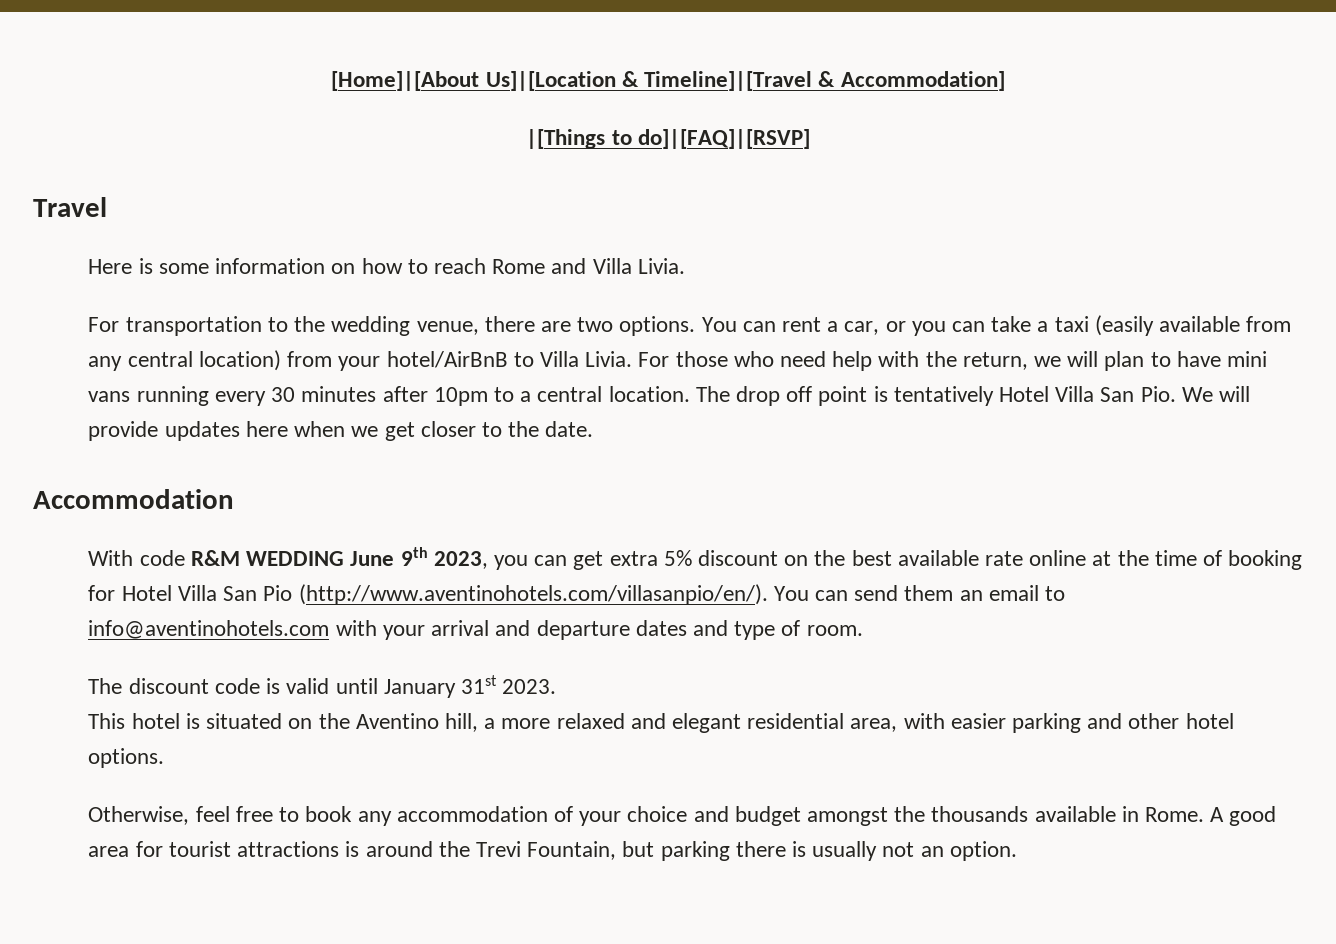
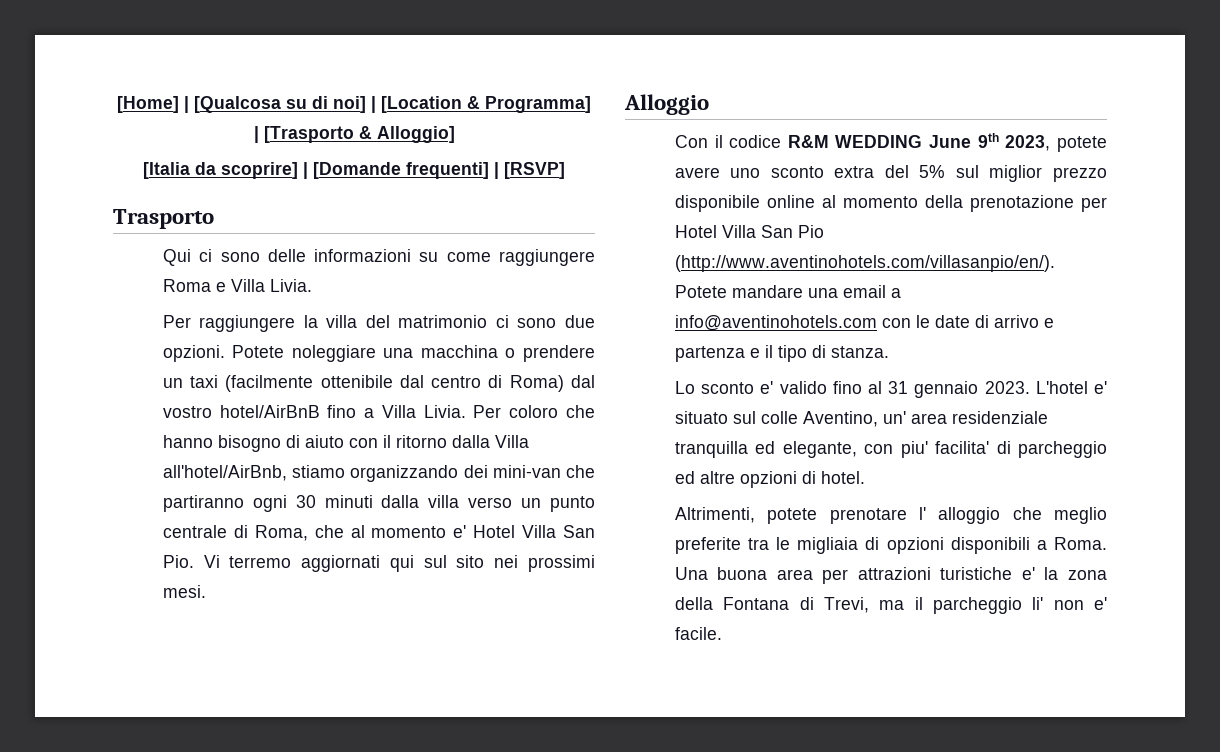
- [Home]|[About Us]|[Location & Timeline]|[Travel & Accommodation]
- |[Things to do]|[FAQ]|[RSVP]
- Travel
- Here is some information on how to reach Rome and Villa Livia.
- For transportation to the wedding venue, there are two options. You can rent a car, or you can take a taxi (easily available from any central location) from your hotel/AirBnB to Villa Livia. For those who need help with the return, we will plan to have mini vans running every 30 minutes after 10pm to a central location. The drop off point is tentatively Hotel Villa San Pio. We will provide updates here when we get closer to the date.
- Accommodation
- With code R&M WEDDING June 9th 2023, you can get extra 5% discount on the best available rate online at the time of booking for Hotel Villa San Pio (http://www.aventinohotels.com/villasanpio/en/). You can send them an email to info@aventinohotels.com with your arrival and departure dates and type of room.
- The discount code is valid until January 31st 2023.
- This hotel is situated on the Aventino hill, a more relaxed and elegant residential area, with easier parking and other hotel options.
- Otherwise, feel free to book any accommodation of your choice and budget amongst the thousands available in Rome. A good area for tourist attractions is around the Trevi Fountain, but parking there is usually not an option.
+ [Home] | [Qualcosa su di noi] | [Location & Programma] | [Trasporto & Alloggio]
+ [Italia da scoprire] | [Domande frequenti] | [RSVP]
+ Trasporto
+ Qui ci sono delle informazioni su come raggiungere Roma e Villa Livia.
+ Per raggiungere la villa del matrimonio ci sono due opzioni. Potete noleggiare una macchina o prendere un taxi (facilmente ottenibile dal centro di Roma) dal vostro hotel/AirBnB fino a Villa Livia. Per coloro che hanno bisogno di aiuto con il ritorno dalla Villa all'hotel/AirBnb, stiamo organizzando dei mini-van che partiranno ogni 30 minuti dalla villa verso un punto centrale di Roma, che al momento e' Hotel Villa San Pio. Vi terremo aggiornati qui sul sito nei prossimi mesi.
+ Alloggio
+ Con il codice R&M WEDDING June 9th 2023, potete avere uno sconto extra del 5% sul miglior prezzo disponibile online al momento della prenotazione per Hotel Villa San Pio (http://www.aventinohotels.com/villasanpio/en/). Potete mandare una email a info@aventinohotels.com con le date di arrivo e partenza e il tipo di stanza.
+ Lo sconto e' valido fino al 31 gennaio 2023. L'hotel e' situato sul colle Aventino, un' area residenziale tranquilla ed elegante, con piu' facilita' di parcheggio ed altre opzioni di hotel.
+ Altrimenti, potete prenotare l' alloggio che meglio preferite tra le migliaia di opzioni disponibili a Roma. Una buona area per attrazioni turistiche e' la zona della Fontana di Trevi, ma il parcheggio li' non e' facile.

